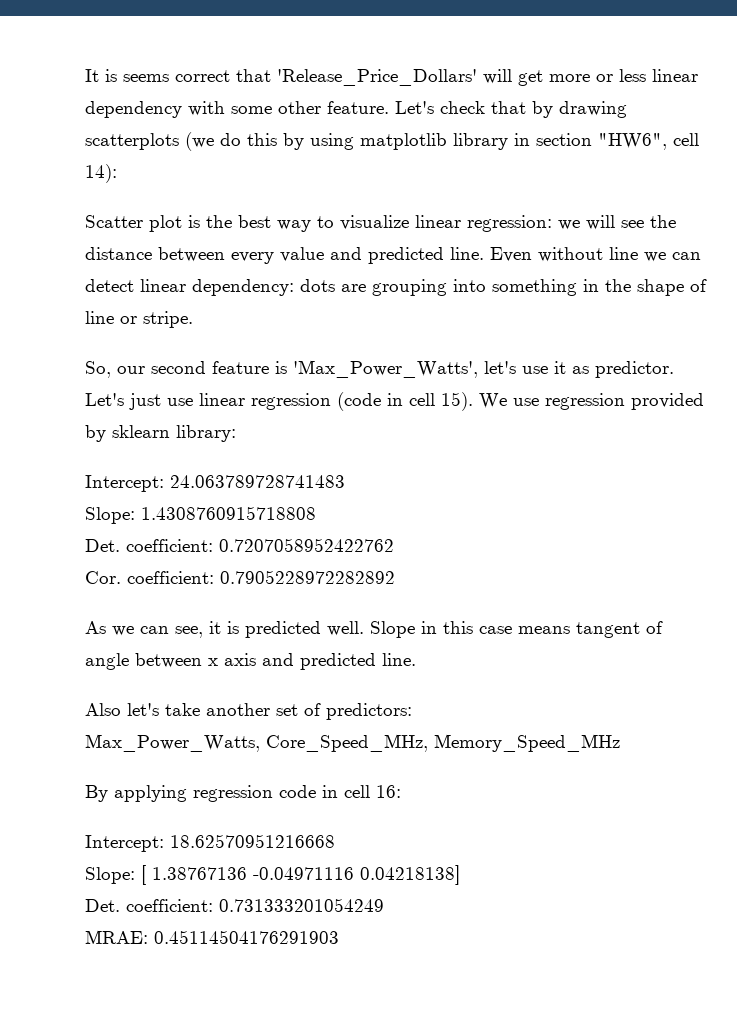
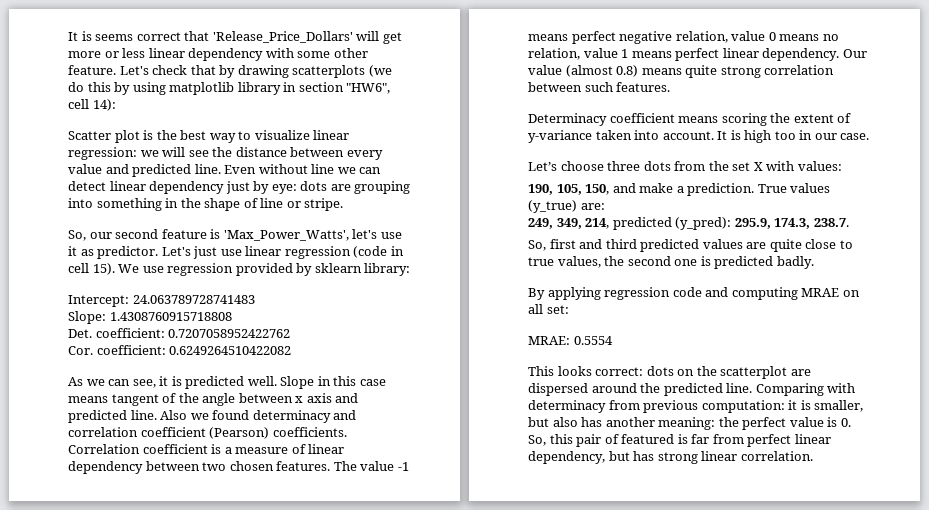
- Even without line we can detect linear dependency: dots are grouping into something in the shape of line or stripe.
+ Even without line we can detect linear dependency just by eye: dots are grouping into something in the shape of line or stripe.
- Cor. coefficient: 0.7905228972282892
+ Cor. coefficient: 0.6249264510422082
- Slope in this case means tangent of angle between x axis and predicted line.
- Also let's take another set of predictors:
- Max_Power_Watts, Core_Speed_MHz, Memory_Speed_MHz
- By applying regression code in cell 16:
- Intercept: 18.62570951216668
- Slope: [ 1.38767136 -0.04971116 0.04218138]
- Det. coefficient: 0.731333201054249
- MRAE: 0.45114504176291903
+ Slope in this case means tangent of the angle between x axis and predicted line. Also we found determinacy and correlation coefficient (Pearson) coefficients. Correlation coefficient is a measure of linear dependency between two chosen features. The value -1 means perfect negative relation, value 0 means no relation, value 1 means perfect linear dependency. Our value (almost 0.8) means quite strong correlation between such features.
+ Determinacy coefficient means scoring the extent of y-variance taken into account. It is high too in our case.
+ Let’s choose three dots from the set X with values:
+ 190, 105, 150, and make a prediction. True values (y_true) are:
+ 249, 349, 214, predicted (y_pred): 295.9, 174.3, 238.7.
+ So, first and third predicted values are quite close to true values, the second one is predicted badly.
+ By applying regression code and computing MRAE on all set:
+ MRAE: 0.5554
+ This looks correct: dots on the scatterplot are dispersed around the predicted line. Comparing with determinacy from previous computation: it is smaller, but also has another meaning: the perfect value is 0. So, this pair of featured is far from perfect linear dependency, but has strong linear correlation.

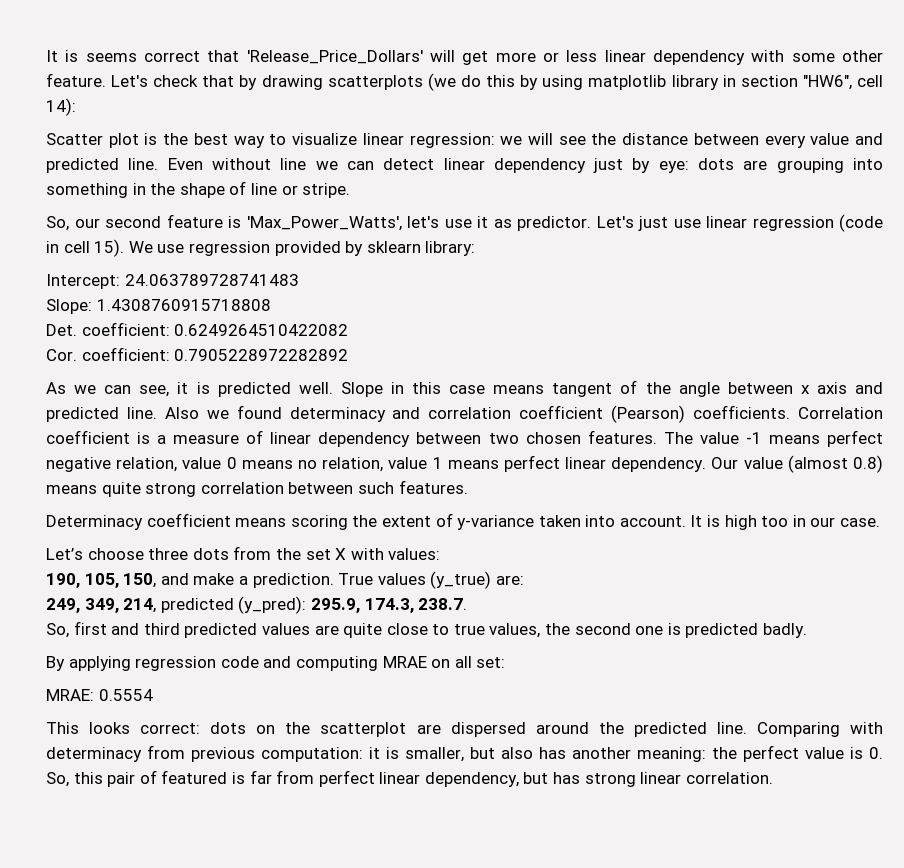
- Det. coefficient: 0.7207058952422762
+ Det. coefficient: 0.6249264510422082
- Cor. coefficient: 0.6249264510422082
+ Cor. coefficient: 0.7905228972282892

